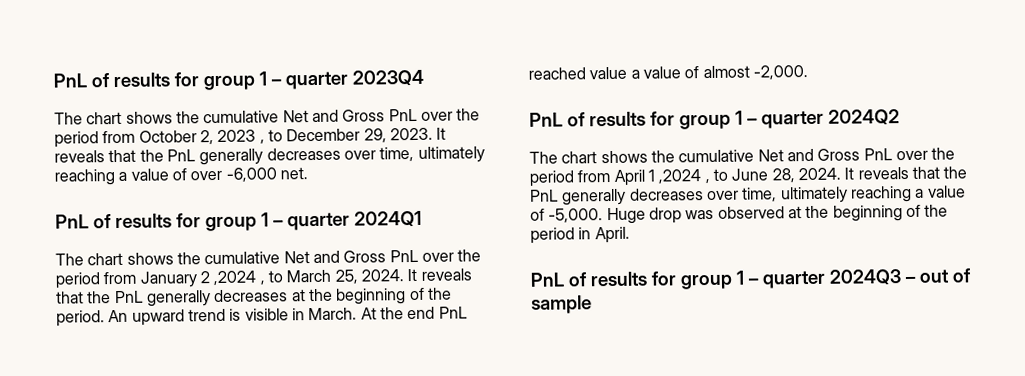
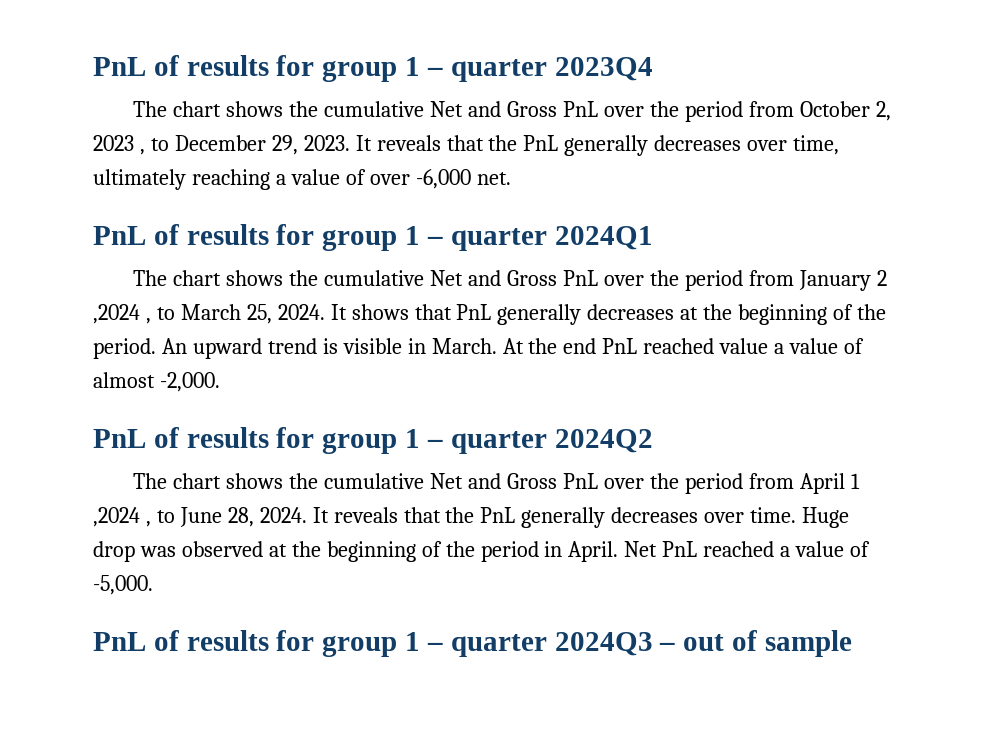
- It reveals that the PnL generally decreases at the beginning of the period.
+ It shows that PnL generally decreases at the beginning of the period.
- It reveals that the PnL generally decreases over time, ultimately reaching a value of -5,000.
+ It reveals that the PnL generally decreases over time.
+ Net PnL reached a value of -5,000.

